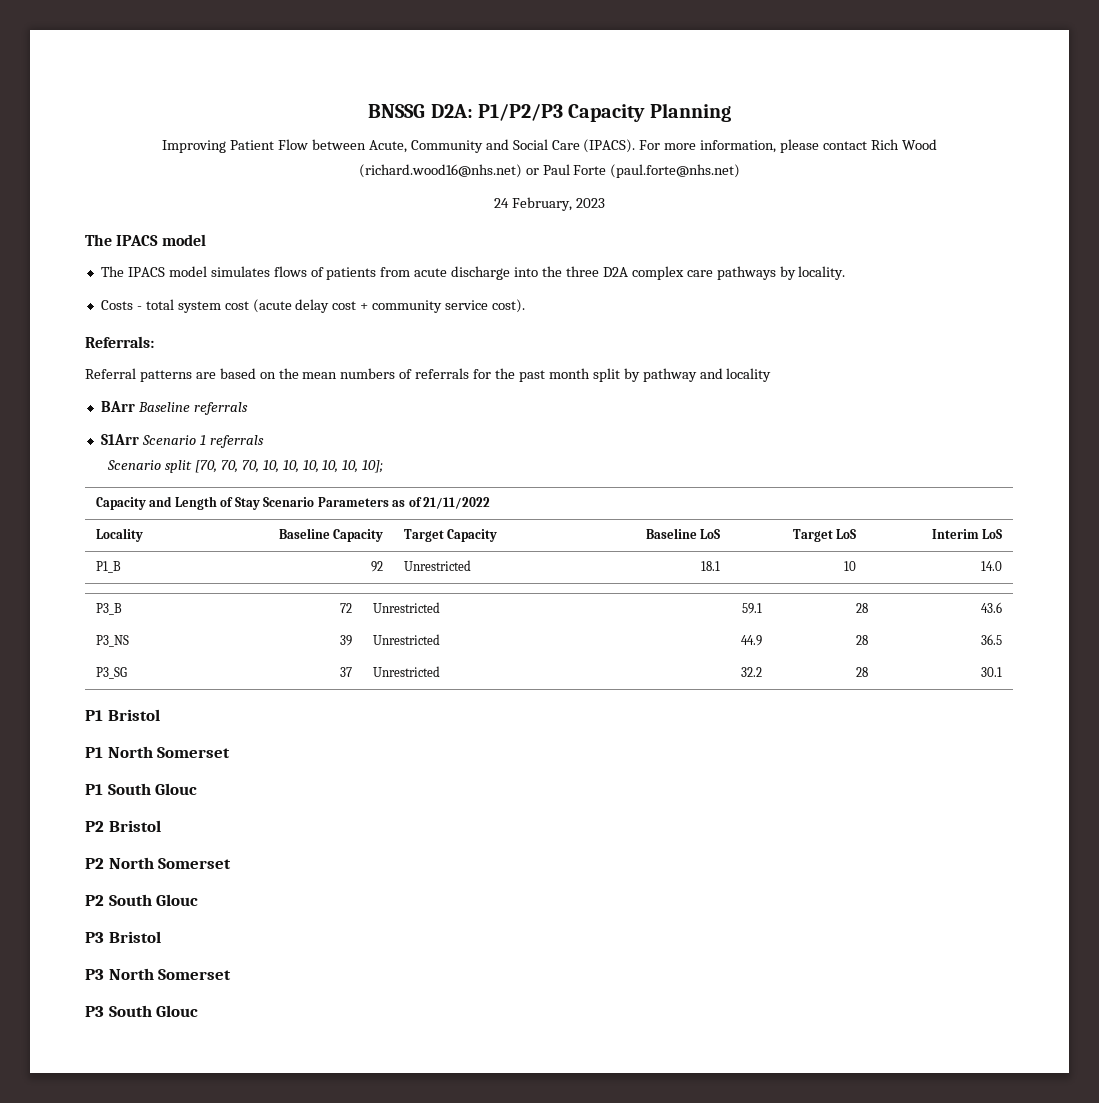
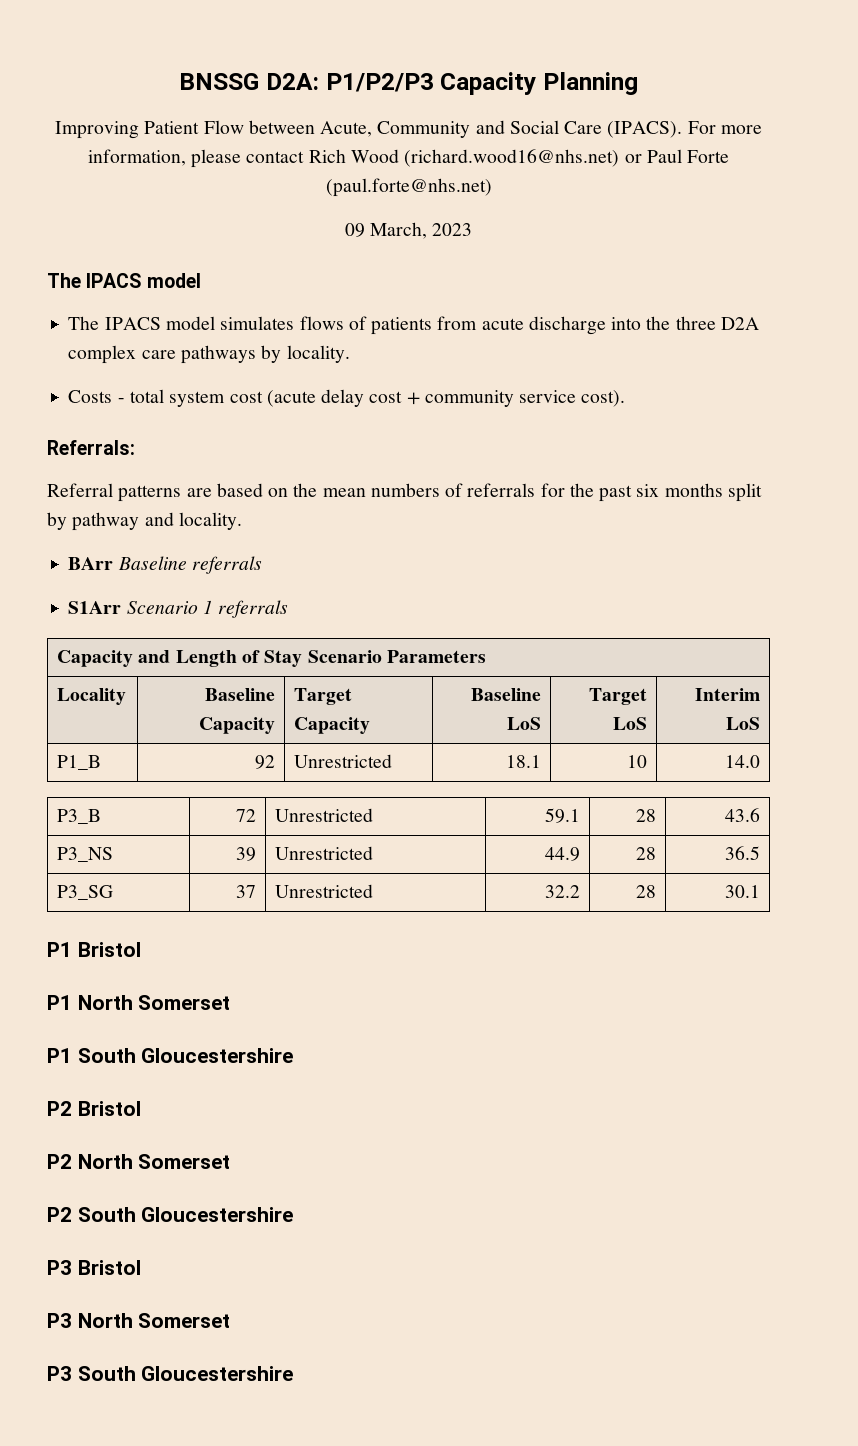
- 24 February, 2023
+ 09 March, 2023
- Referral patterns are based on the mean numbers of referrals for the past month split by pathway and locality
+ Referral patterns are based on the mean numbers of referrals for the past six months split by pathway and locality.
- Scenario split [70, 70, 70, 10, 10, 10, 10, 10, 10];
- Capacity and Length of Stay Scenario Parameters as of 21/11/2022
+ Capacity and Length of Stay Scenario Parameters
- P1 South Glouc
+ P1 South Gloucestershire
- P2 South Glouc
+ P2 South Gloucestershire
- P3 South Glouc
+ P3 South Gloucestershire

